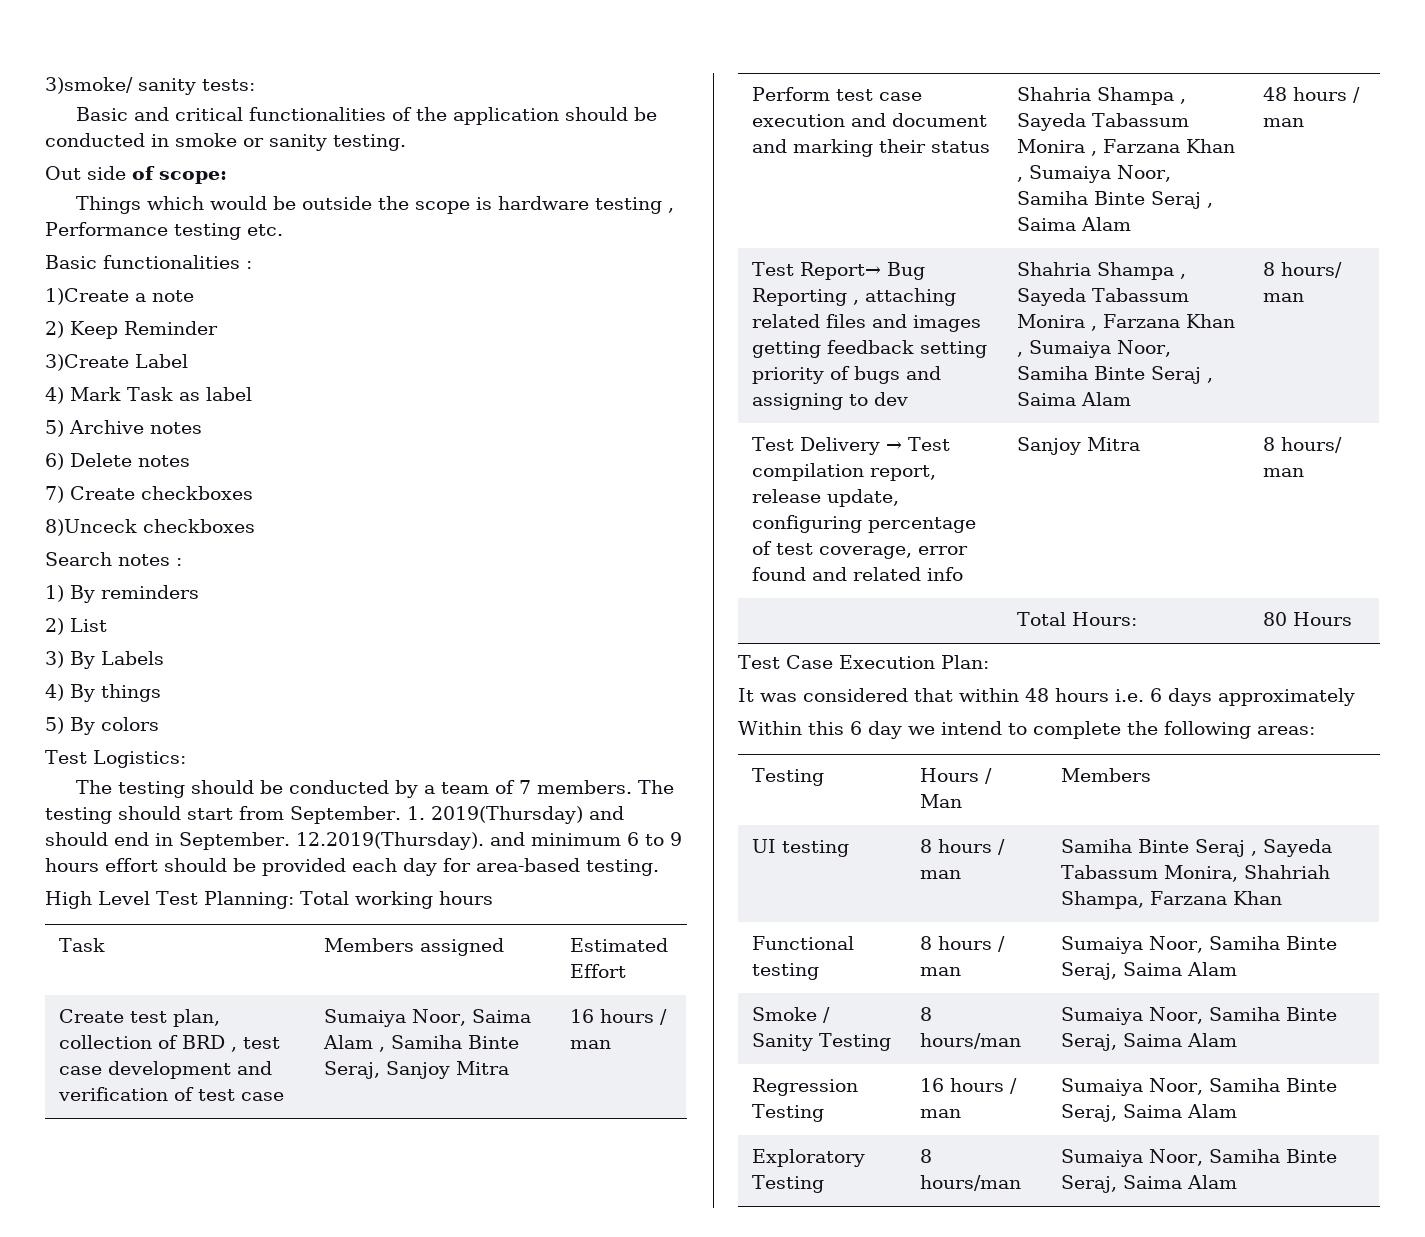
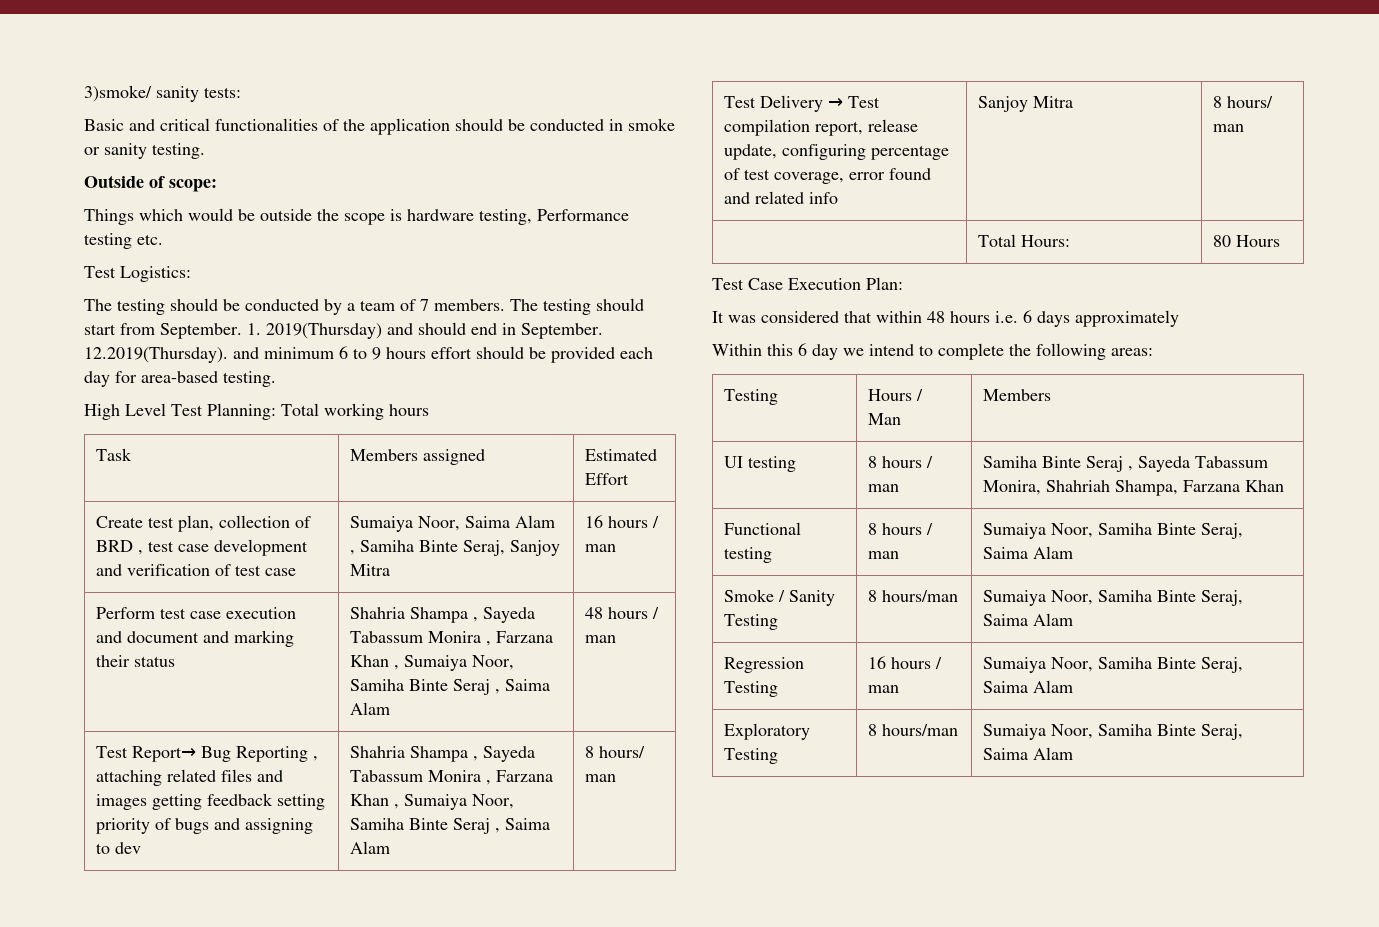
- Out side of scope:
+ Outside of scope:
- Things which would be outside the scope is hardware testing , Performance testing etc.
+ Things which would be outside the scope is hardware testing, Performance testing etc.
- Basic functionalities :
- 1)Create a note
- 2) Keep Reminder
- 3)Create Label
- 4) Mark Task as label
- 5) Archive notes
- 6) Delete notes
- 7) Create checkboxes
- 8)Unceck checkboxes
- Search notes :
- 1) By reminders
- 2) List
- 3) By Labels
- 4) By things
- 5) By colors

